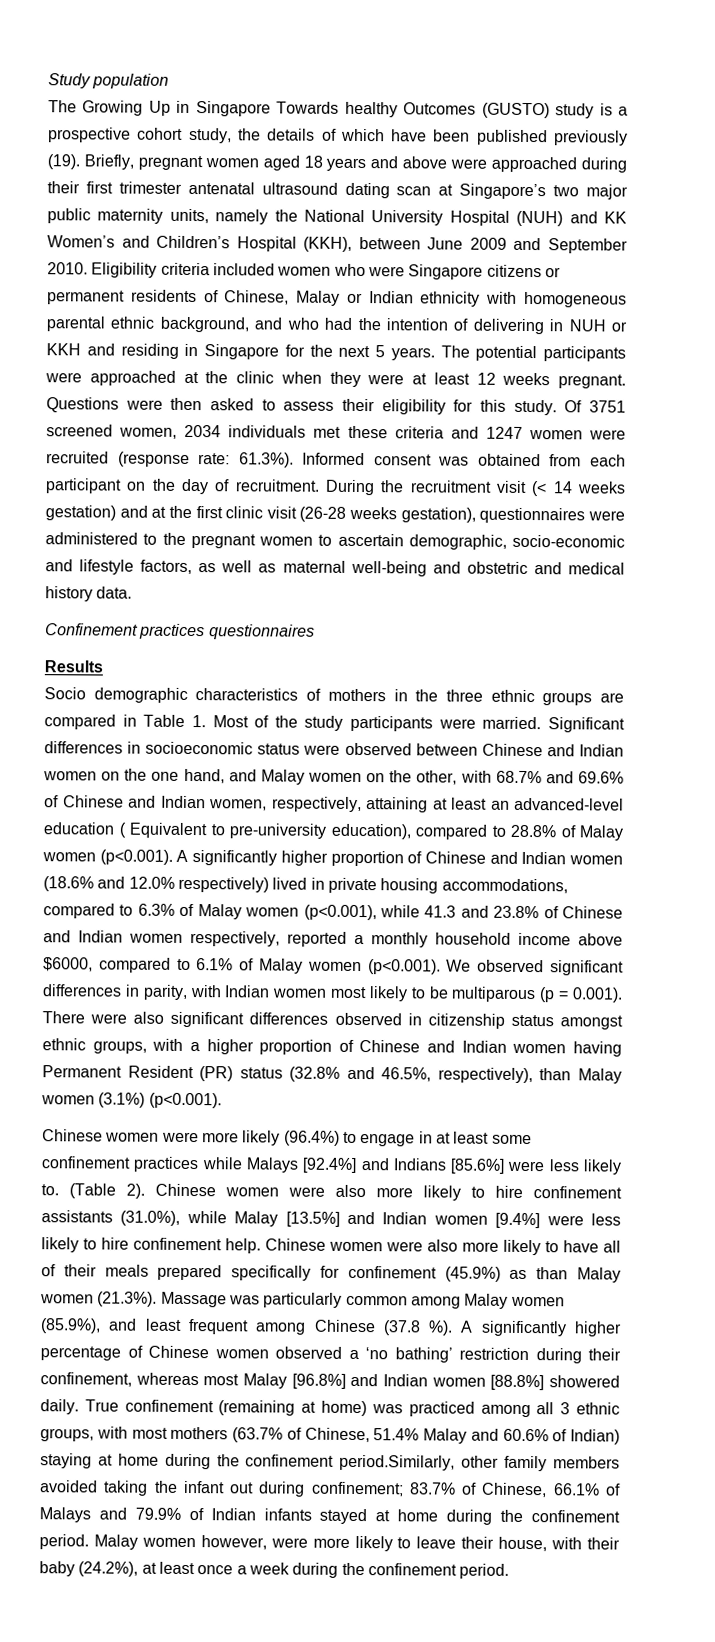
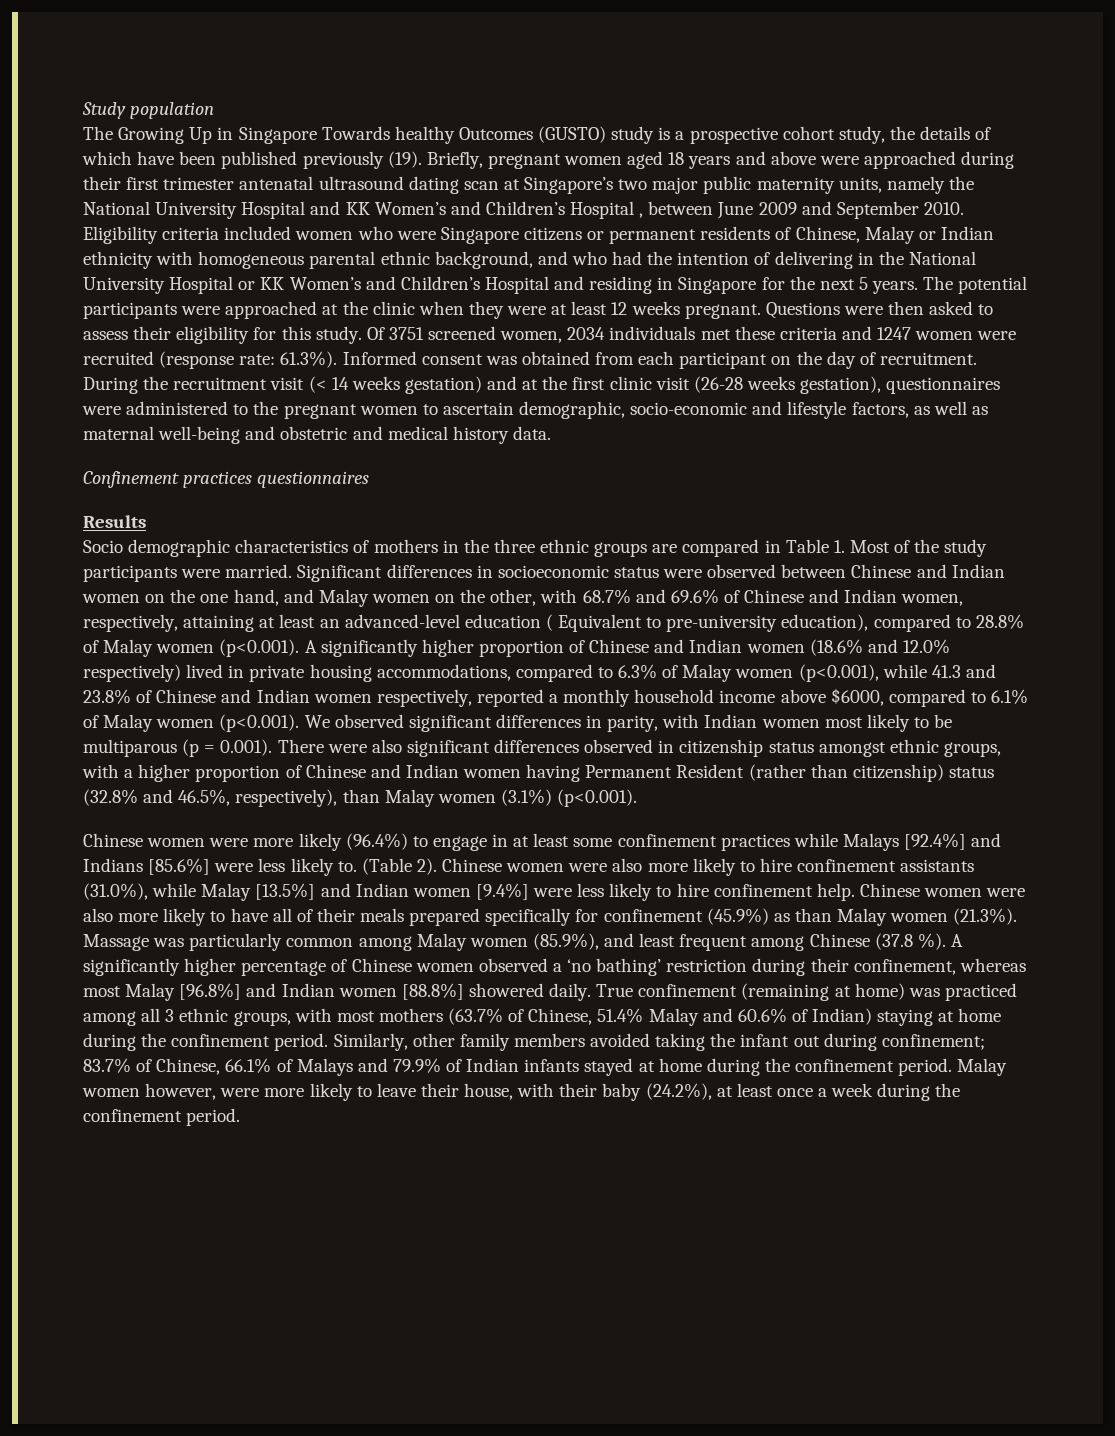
- Briefly, pregnant women aged 18 years and above were approached during their first trimester antenatal ultrasound dating scan at Singapore’s two major public maternity units, namely the National University Hospital (NUH) and KK Women’s and Children’s Hospital (KKH), between June 2009 and September 2010.
+ Briefly, pregnant women aged 18 years and above were approached during their first trimester antenatal ultrasound dating scan at Singapore’s two major public maternity units, namely the National University Hospital and KK Women’s and Children’s Hospital , between June 2009 and September 2010.
- Eligibility criteria included women who were Singapore citizens or permanent residents of Chinese, Malay or Indian ethnicity with homogeneous parental ethnic background, and who had the intention of delivering in NUH or KKH and residing in Singapore for the next 5 years.
+ Eligibility criteria included women who were Singapore citizens or permanent residents of Chinese, Malay or Indian ethnicity with homogeneous parental ethnic background, and who had the intention of delivering in the National University Hospital or KK Women’s and Children’s Hospital and residing in Singapore for the next 5 years.
- Significant differences in socioeconomic status were observed between Chinese and Indian women on the one hand, and Malay women on the other, with 68.7% and 69.6% of Chinese and Indian women, respectively, attaining at least an advanced-level education ( Equivalent to pre-university education), compared to 28.8% of Malay women (p<0.001). A significantly higher proportion of Chinese and Indian women (18.6% and 12.0% respectively) lived in private housing accommodations, compared to 6.3% of Malay women (p<0.001), while 41.3 and 23.8% of Chinese and Indian women respectively, reported a monthly household income above $6000, compared to 6.1% of Malay women (p<0.001). We observed significant differences in parity, with Indian women most likely to be multiparous (p = 0.001). There were also significant differences observed in citizenship status amongst ethnic groups, with a higher proportion of Chinese and Indian women having Permanent Resident (PR) status (32.8% and 46.5%, respectively), than Malay women (3.1%) (p<0.001).
+ Significant differences in socioeconomic status were observed between Chinese and Indian women on the one hand, and Malay women on the other, with 68.7% and 69.6% of Chinese and Indian women, respectively, attaining at least an advanced-level education ( Equivalent to pre-university education), compared to 28.8% of Malay women (p<0.001). A significantly higher proportion of Chinese and Indian women (18.6% and 12.0% respectively) lived in private housing accommodations, compared to 6.3% of Malay women (p<0.001), while 41.3 and 23.8% of Chinese and Indian women respectively, reported a monthly household income above $6000, compared to 6.1% of Malay women (p<0.001). We observed significant differences in parity, with Indian women most likely to be multiparous (p = 0.001). There were also significant differences observed in citizenship status amongst ethnic groups, with a higher proportion of Chinese and Indian women having Permanent Resident (rather than citizenship) status (32.8% and 46.5%, respectively), than Malay women (3.1%) (p<0.001).
- True confinement (remaining at home) was practiced among all 3 ethnic groups, with most mothers (63.7% of Chinese, 51.4% Malay and 60.6% of Indian) staying at home during the confinement period.Similarly, other family members avoided taking the infant out during confinement; 83.7% of Chinese, 66.1% of Malays and 79.9% of Indian infants stayed at home during the confinement period.
+ True confinement (remaining at home) was practiced among all 3 ethnic groups, with most mothers (63.7% of Chinese, 51.4% Malay and 60.6% of Indian) staying at home during the confinement period. Similarly, other family members avoided taking the infant out during confinement; 83.7% of Chinese, 66.1% of Malays and 79.9% of Indian infants stayed at home during the confinement period.

